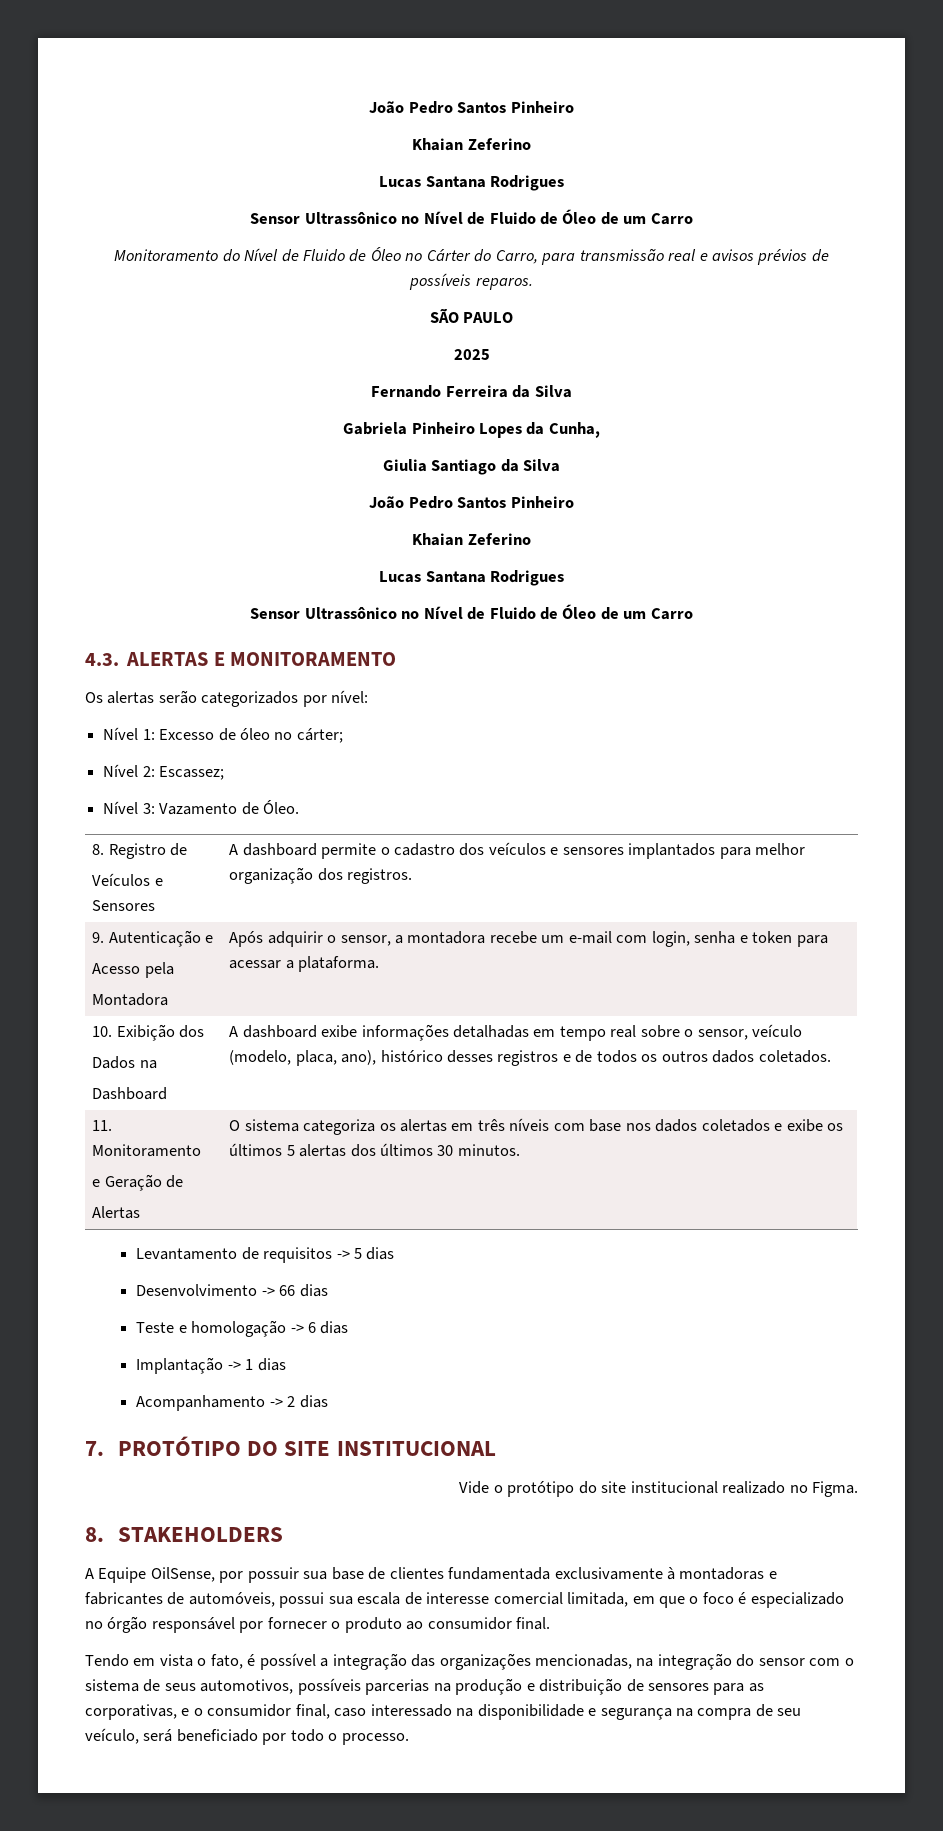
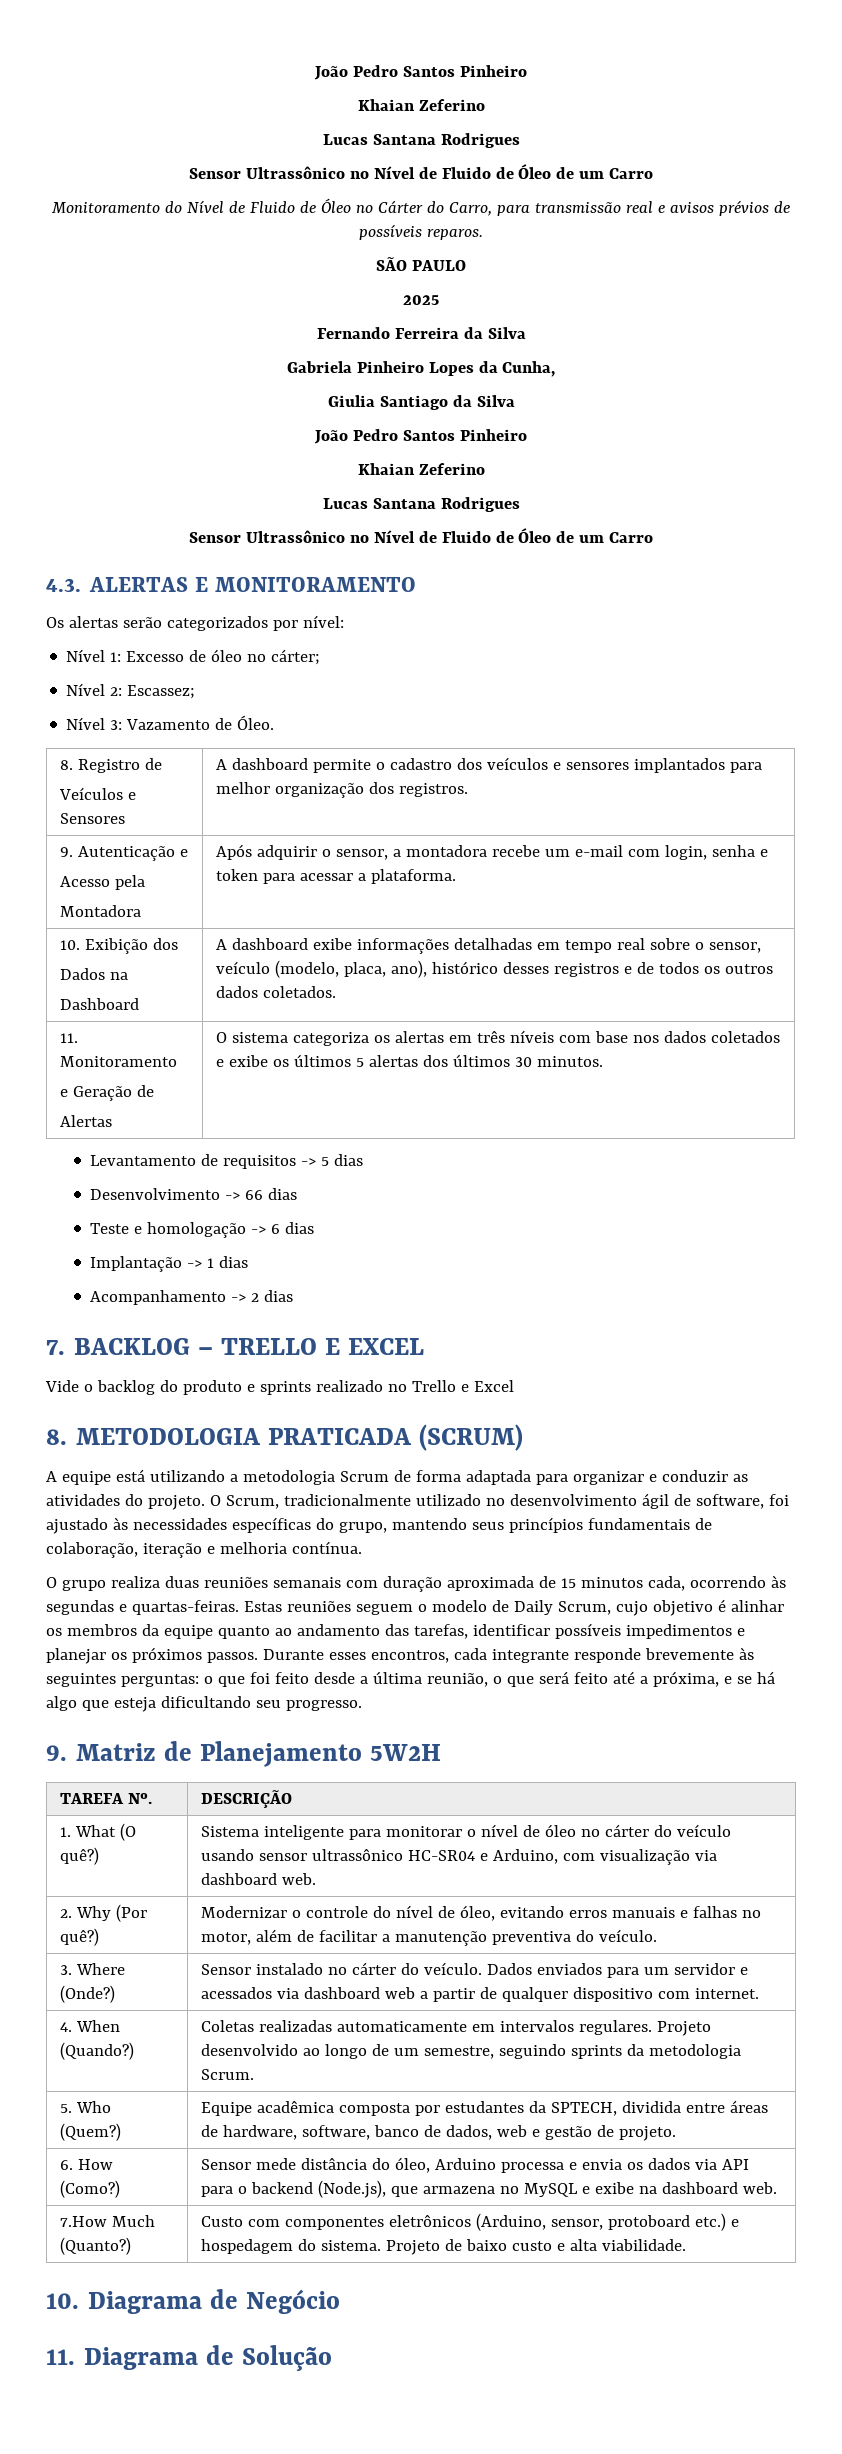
- 7. PROTÓTIPO DO SITE INSTITUCIONAL
- Vide o protótipo do site institucional realizado no Figma.
- 8. STAKEHOLDERS
- A Equipe OilSense, por possuir sua base de clientes fundamentada exclusivamente à montadoras e fabricantes de automóveis, possui sua escala de interesse comercial limitada, em que o foco é especializado no órgão responsável por fornecer o produto ao consumidor final.
- Tendo em vista o fato, é possível a integração das organizações mencionadas, na integração do sensor com o sistema de seus automotivos, possíveis parcerias na produção e distribuição de sensores para as corporativas, e o consumidor final, caso interessado na disponibilidade e segurança na compra de seu veículo, será beneficiado por todo o processo.
+ 7. BACKLOG – TRELLO E EXCEL
+ Vide o backlog do produto e sprints realizado no Trello e Excel
+ 8. METODOLOGIA PRATICADA (SCRUM)
+ A equipe está utilizando a metodologia Scrum de forma adaptada para organizar e conduzir as atividades do projeto. O Scrum, tradicionalmente utilizado no desenvolvimento ágil de software, foi ajustado às necessidades específicas do grupo, mantendo seus princípios fundamentais de colaboração, iteração e melhoria contínua.
+ O grupo realiza duas reuniões semanais com duração aproximada de 15 minutos cada, ocorrendo às segundas e quartas-feiras. Estas reuniões seguem o modelo de Daily Scrum, cujo objetivo é alinhar os membros da equipe quanto ao andamento das tarefas, identificar possíveis impedimentos e planejar os próximos passos. Durante esses encontros, cada integrante responde brevemente às seguintes perguntas: o que foi feito desde a última reunião, o que será feito até a próxima, e se há algo que esteja dificultando seu progresso.
+ 9. Matriz de Planejamento 5W2H
+ TAREFA Nº. | DESCRIÇÃO
+ 1. What (O quê?) | Sistema inteligente para monitorar o nível de óleo no cárter do veículo usando sensor ultrassônico HC-SR04 e Arduino, com visualização via dashboard web.
+ 2. Why (Por quê?) | Modernizar o controle do nível de óleo, evitando erros manuais e falhas no motor, além de facilitar a manutenção preventiva do veículo.
+ 3. Where (Onde?) | Sensor instalado no cárter do veículo. Dados enviados para um servidor e acessados via dashboard web a partir de qualquer dispositivo com internet.
+ 4. When (Quando?) | Coletas realizadas automaticamente em intervalos regulares. Projeto desenvolvido ao longo de um semestre, seguindo sprints da metodologia Scrum.
+ 5. Who (Quem?) | Equipe acadêmica composta por estudantes da SPTECH, dividida entre áreas de hardware, software, banco de dados, web e gestão de projeto.
+ 6. How (Como?) | Sensor mede distância do óleo, Arduino processa e envia os dados via API para o backend (Node.js), que armazena no MySQL e exibe na dashboard web.
+ 7.How Much (Quanto?) | Custo com componentes eletrônicos (Arduino, sensor, protoboard etc.) e hospedagem do sistema. Projeto de baixo custo e alta viabilidade.
+ 10. Diagrama de Negócio
+ 11. Diagrama de Solução

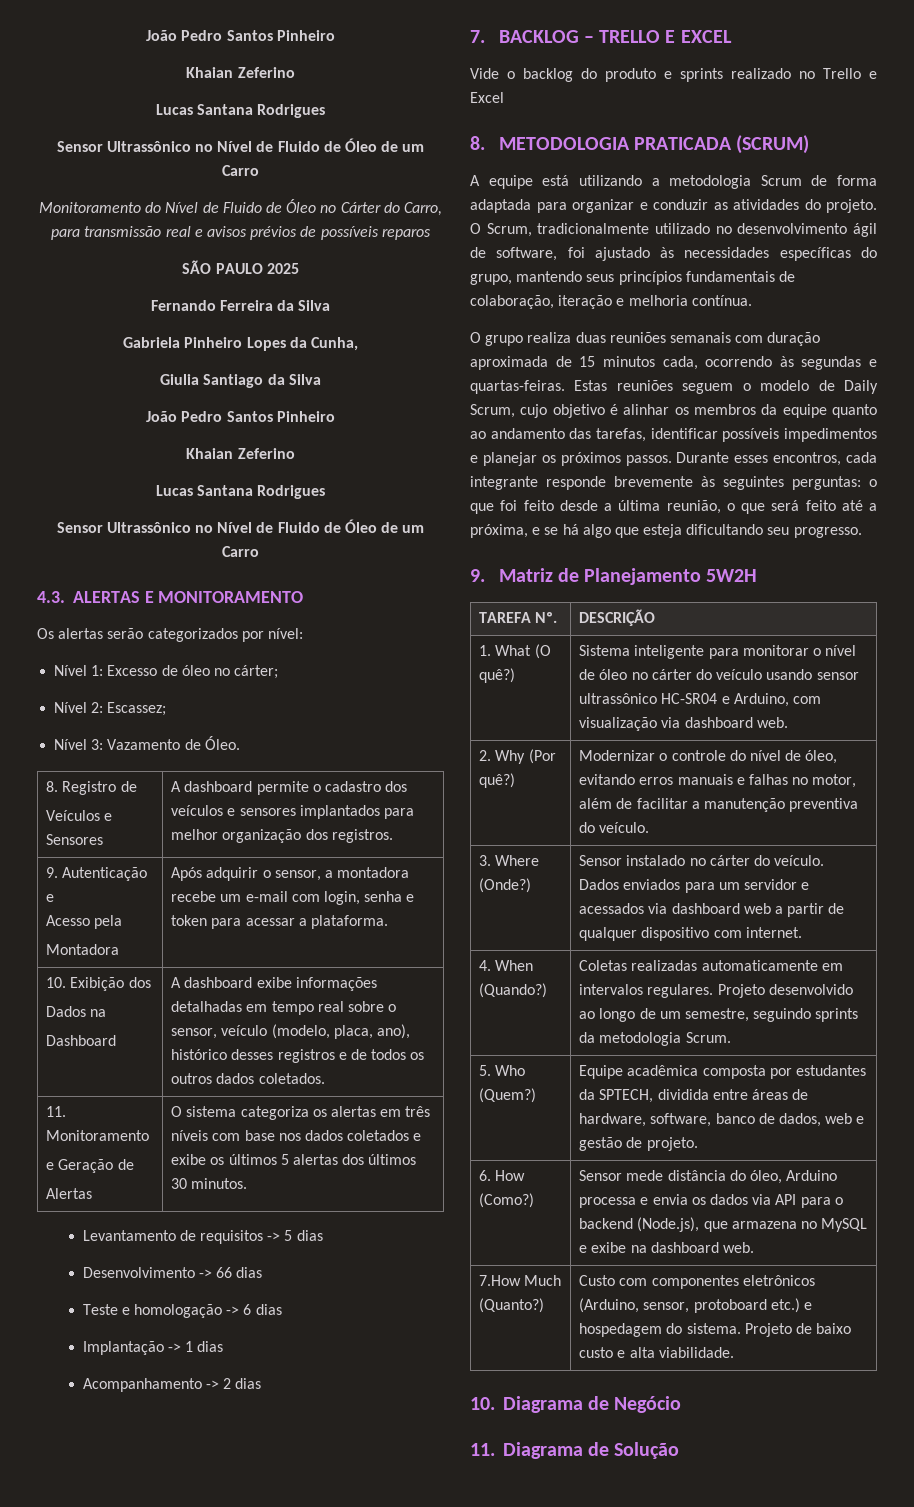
- Monitoramento do Nível de Fluido de Óleo no Cárter do Carro, para transmissão real e avisos prévios de possíveis reparos.
+ Monitoramento do Nível de Fluido de Óleo no Cárter do Carro, para transmissão real e avisos prévios de possíveis reparos
- SÃO PAULO
- 2025
+ SÃO PAULO 2025

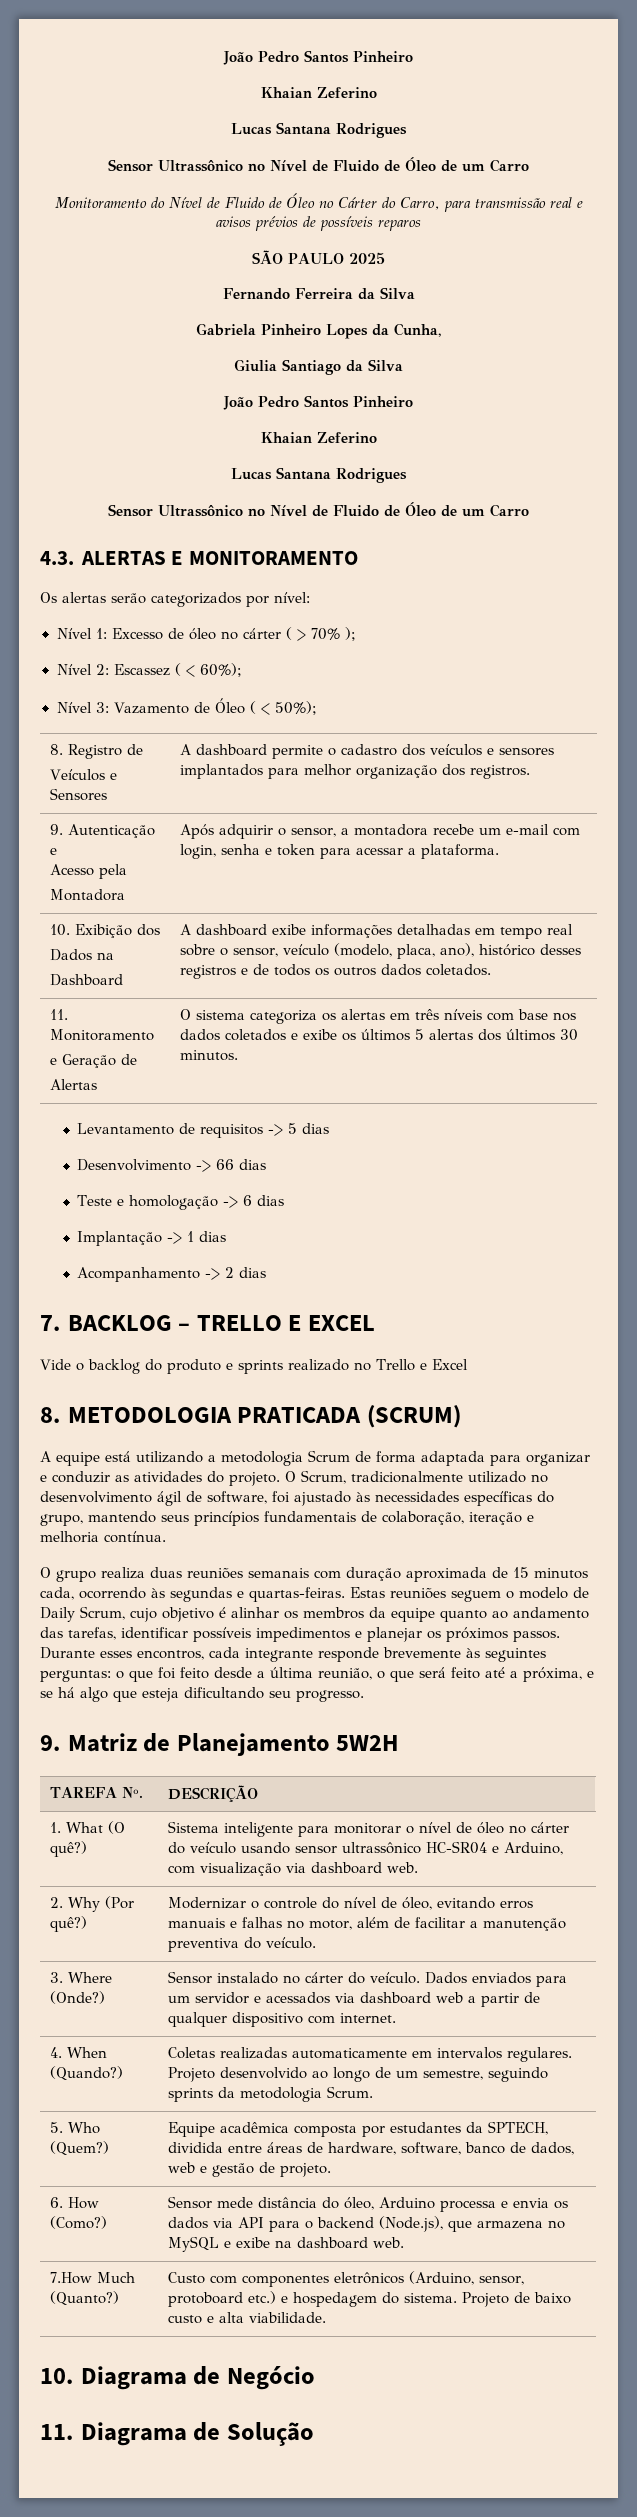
- Nível 1: Excesso de óleo no cárter;
- Nível 2: Escassez;
+ Nível 1: Excesso de óleo no cárter ( > 70% );
+ Nível 2: Escassez ( < 60%);
- Nível 3: Vazamento de Óleo.
+ Nível 3: Vazamento de Óleo ( < 50%);

